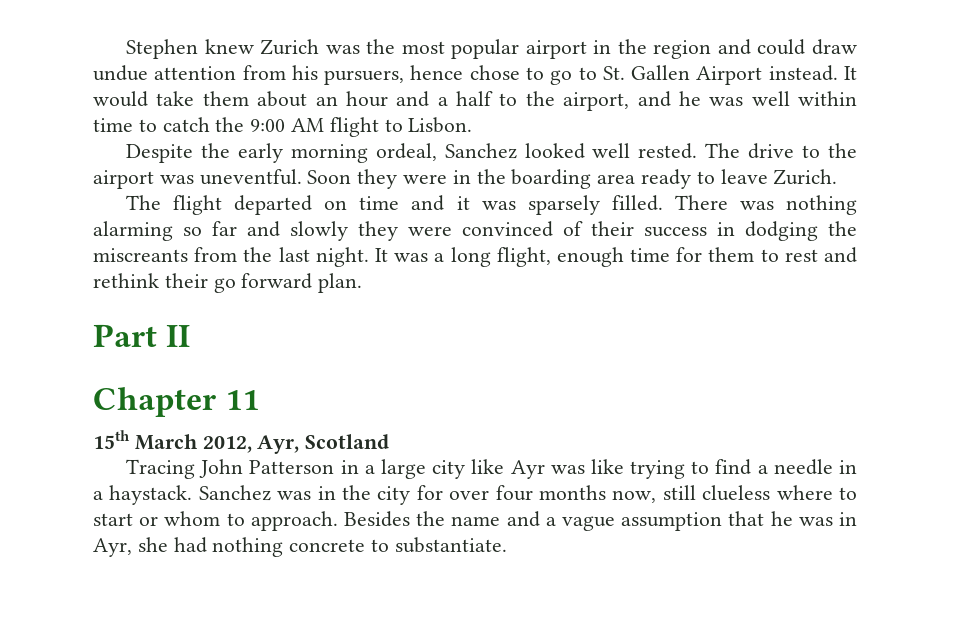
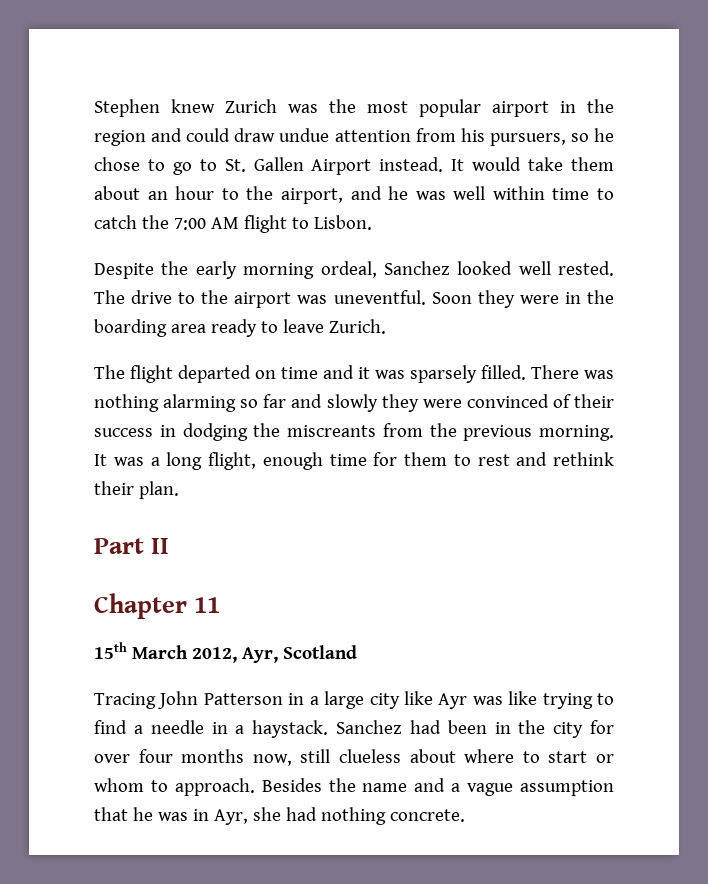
- Stephen knew Zurich was the most popular airport in the region and could draw undue attention from his pursuers, hence chose to go to St. Gallen Airport instead.
+ Stephen knew Zurich was the most popular airport in the region and could draw undue attention from his pursuers, so he chose to go to St. Gallen Airport instead.
- It would take them about an hour and a half to the airport, and he was well within time to catch the 9:00 AM flight to Lisbon.
+ It would take them about an hour to the airport, and he was well within time to catch the 7:00 AM flight to Lisbon.
- There was nothing alarming so far and slowly they were convinced of their success in dodging the miscreants from the last night.
+ There was nothing alarming so far and slowly they were convinced of their success in dodging the miscreants from the previous morning.
- It was a long flight, enough time for them to rest and rethink their go forward plan.
+ It was a long flight, enough time for them to rest and rethink their plan.
- Sanchez was in the city for over four months now, still clueless where to start or whom to approach.
+ Sanchez had been in the city for over four months now, still clueless about where to start or whom to approach.
- Besides the name and a vague assumption that he was in Ayr, she had nothing concrete to substantiate.
+ Besides the name and a vague assumption that he was in Ayr, she had nothing concrete.

